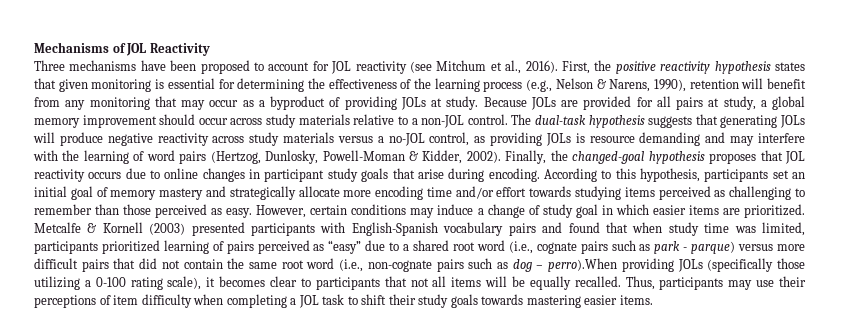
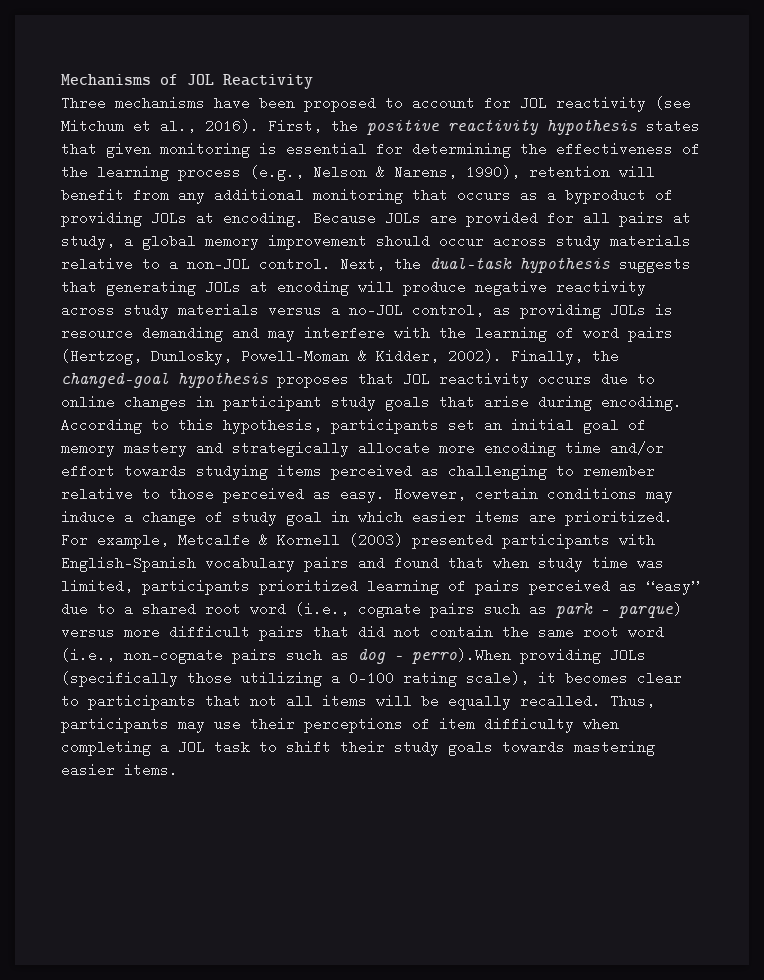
- First, the positive reactivity hypothesis states that given monitoring is essential for determining the effectiveness of the learning process (e.g., Nelson & Narens, 1990), retention will benefit from any monitoring that may occur as a byproduct of providing JOLs at study.
+ First, the positive reactivity hypothesis states that given monitoring is essential for determining the effectiveness of the learning process (e.g., Nelson & Narens, 1990), retention will benefit from any additional monitoring that occurs as a byproduct of providing JOLs at encoding.
- The dual-task hypothesis suggests that generating JOLs will produce negative reactivity across study materials versus a no-JOL control, as providing JOLs is resource demanding and may interfere with the learning of word pairs (Hertzog, Dunlosky, Powell-Moman & Kidder, 2002).
+ Next, the dual-task hypothesis suggests that generating JOLs at encoding will produce negative reactivity across study materials versus a no-JOL control, as providing JOLs is resource demanding and may interfere with the learning of word pairs (Hertzog, Dunlosky, Powell-Moman & Kidder, 2002).
- According to this hypothesis, participants set an initial goal of memory mastery and strategically allocate more encoding time and/or effort towards studying items perceived as challenging to remember than those perceived as easy.
+ According to this hypothesis, participants set an initial goal of memory mastery and strategically allocate more encoding time and/or effort towards studying items perceived as challenging to remember relative to those perceived as easy.
- Metcalfe & Kornell (2003) presented participants with English-Spanish vocabulary pairs and found that when study time was limited, participants prioritized learning of pairs perceived as “easy” due to a shared root word (i.e., cognate pairs such as park - parque) versus more difficult pairs that did not contain the same root word (i.e., non-cognate pairs such as dog – perro).When providing JOLs (specifically those utilizing a 0-100 rating scale), it becomes clear to participants that not all items will be equally recalled.
+ For example, Metcalfe & Kornell (2003) presented participants with English-Spanish vocabulary pairs and found that when study time was limited, participants prioritized learning of pairs perceived as “easy” due to a shared root word (i.e., cognate pairs such as park - parque) versus more difficult pairs that did not contain the same root word (i.e., non-cognate pairs such as dog – perro).When providing JOLs (specifically those utilizing a 0-100 rating scale), it becomes clear to participants that not all items will be equally recalled.

